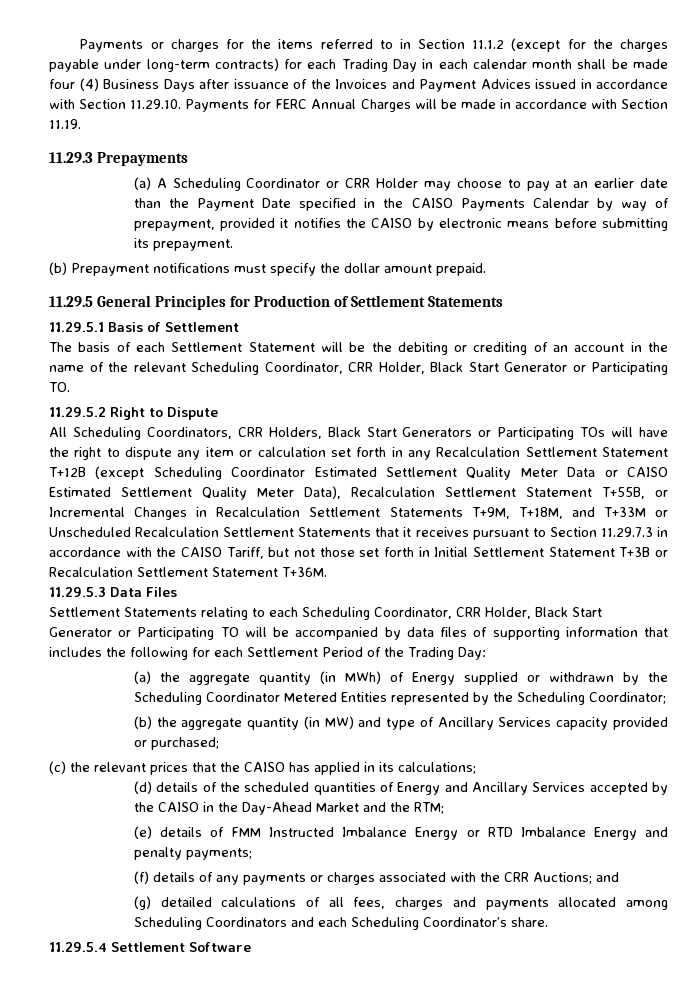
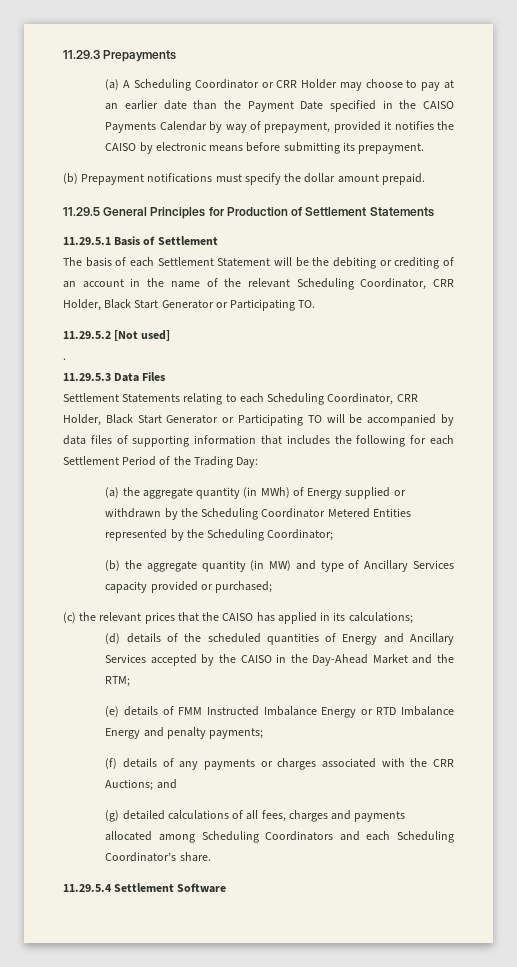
- Payments or charges for the items referred to in Section 11.1.2 (except for the charges payable under long-term contracts) for each Trading Day in each calendar month shall be made four (4) Business Days after issuance of the Invoices and Payment Advices issued in accordance with Section 11.29.10. Payments for FERC Annual Charges will be made in accordance with Section 11.19.
- 11.29.5.2 Right to Dispute
- All Scheduling Coordinators, CRR Holders, Black Start Generators or Participating TOs will have the right to dispute any item or calculation set forth in any Recalculation Settlement Statement T+12B (except Scheduling Coordinator Estimated Settlement Quality Meter Data or CAISO Estimated Settlement Quality Meter Data), Recalculation Settlement Statement T+55B, or Incremental Changes in Recalculation Settlement Statements T+9M, T+18M, and T+33M or Unscheduled Recalculation Settlement Statements that it receives pursuant to Section 11.29.7.3 in accordance with the CAISO Tariff, but not those set forth in Initial Settlement Statement T+3B or Recalculation Settlement Statement T+36M.
+ 11.29.5.2 [Not used]
+ .

